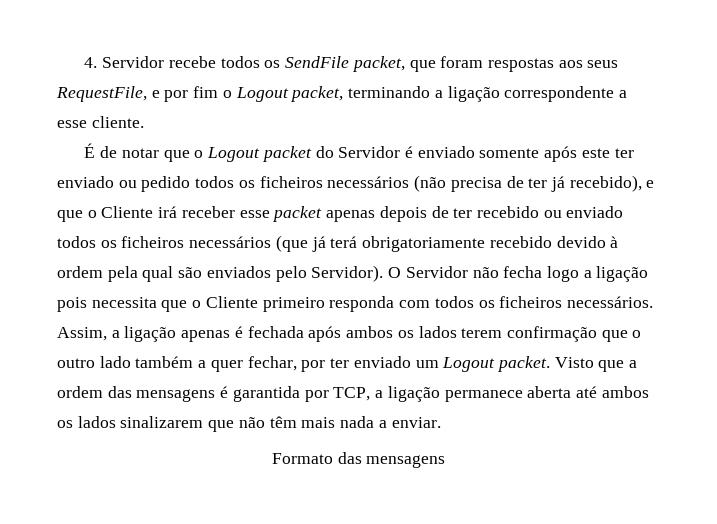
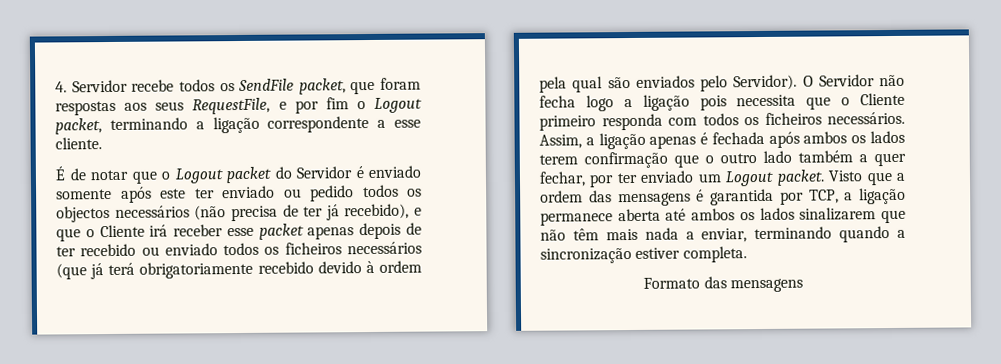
- É de notar que o Logout packet do Servidor é enviado somente após este ter enviado ou pedido todos os ficheiros necessários (não precisa de ter já recebido), e que o Cliente irá receber esse packet apenas depois de ter recebido ou enviado todos os ficheiros necessários (que já terá obrigatoriamente recebido devido à ordem pela qual são enviados pelo Servidor).
+ É de notar que o Logout packet do Servidor é enviado somente após este ter enviado ou pedido todos os objectos necessários (não precisa de ter já recebido), e que o Cliente irá receber esse packet apenas depois de ter recebido ou enviado todos os ficheiros necessários (que já terá obrigatoriamente recebido devido à ordem pela qual são enviados pelo Servidor).
- Visto que a ordem das mensagens é garantida por TCP, a ligação permanece aberta até ambos os lados sinalizarem que não têm mais nada a enviar.
+ Visto que a ordem das mensagens é garantida por TCP, a ligação permanece aberta até ambos os lados sinalizarem que não têm mais nada a enviar, terminando quando a sincronização estiver completa.

